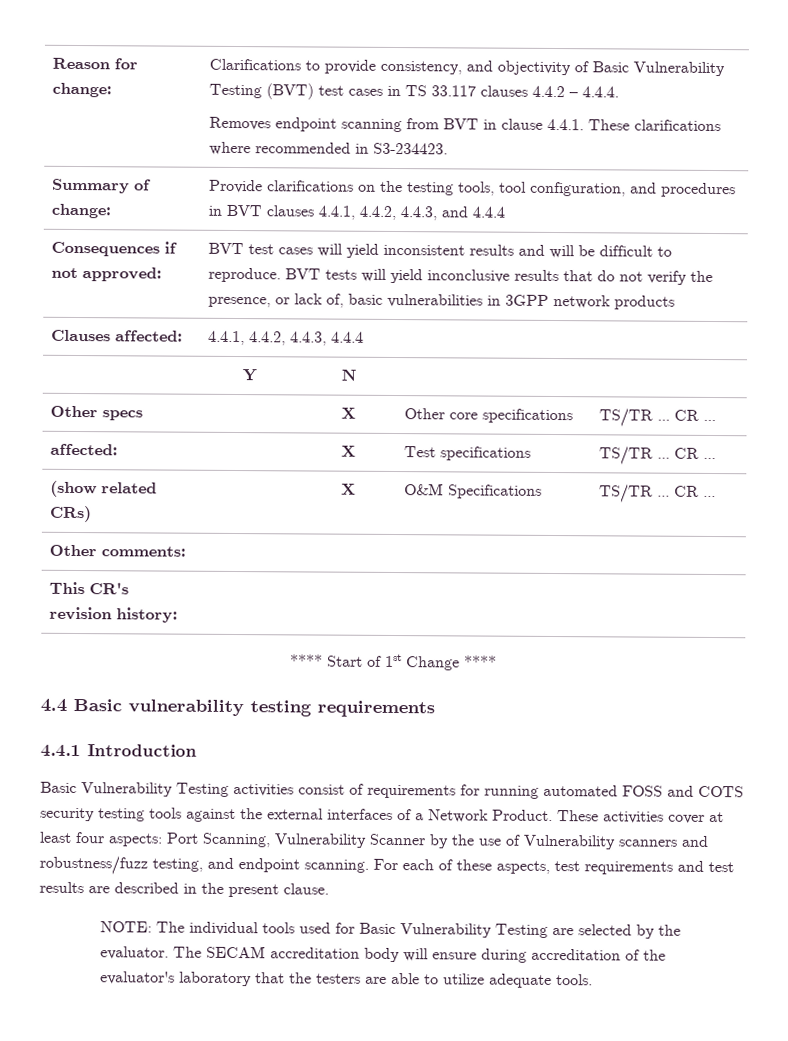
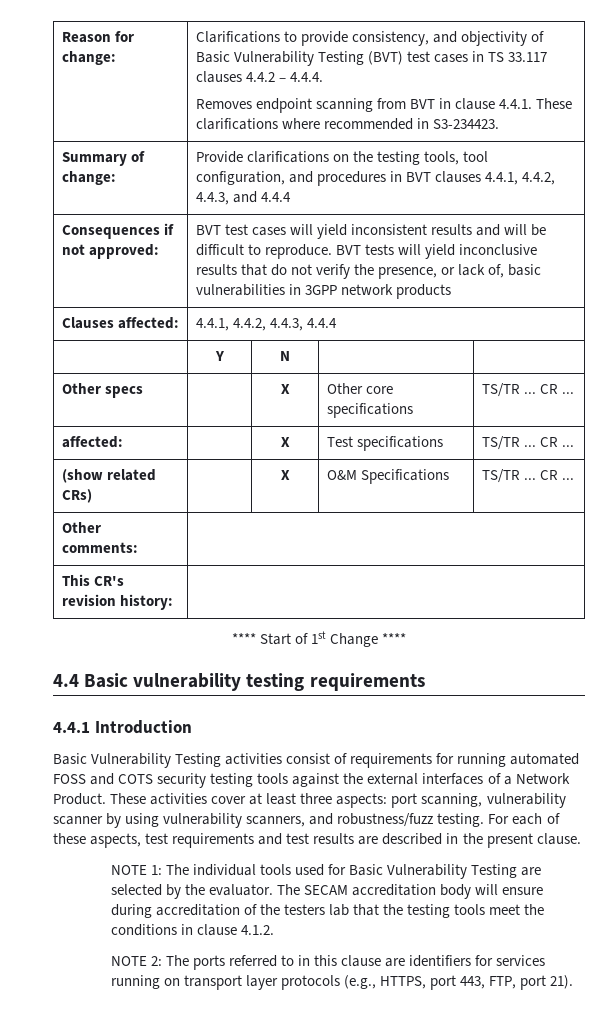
- These activities cover at least four aspects: Port Scanning, Vulnerability Scanner by the use of Vulnerability scanners and robustness/fuzz testing, and endpoint scanning.
+ These activities cover at least three aspects: port scanning, vulnerability scanner by using vulnerability scanners, and robustness/fuzz testing.
- NOTE: The individual tools used for Basic Vulnerability Testing are selected by the evaluator.
+ NOTE 1: The individual tools used for Basic Vulnerability Testing are selected by the evaluator.
- The SECAM accreditation body will ensure during accreditation of the evaluator's laboratory that the testers are able to utilize adequate tools.
+ The SECAM accreditation body will ensure during accreditation of the testers lab that the testing tools meet the conditions in clause 4.1.2.
+ NOTE 2: The ports referred to in this clause are identifiers for services running on transport layer protocols (e.g., HTTPS, port 443, FTP, port 21).

